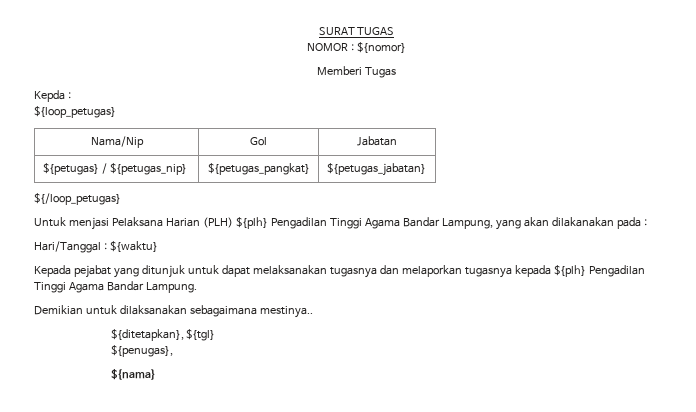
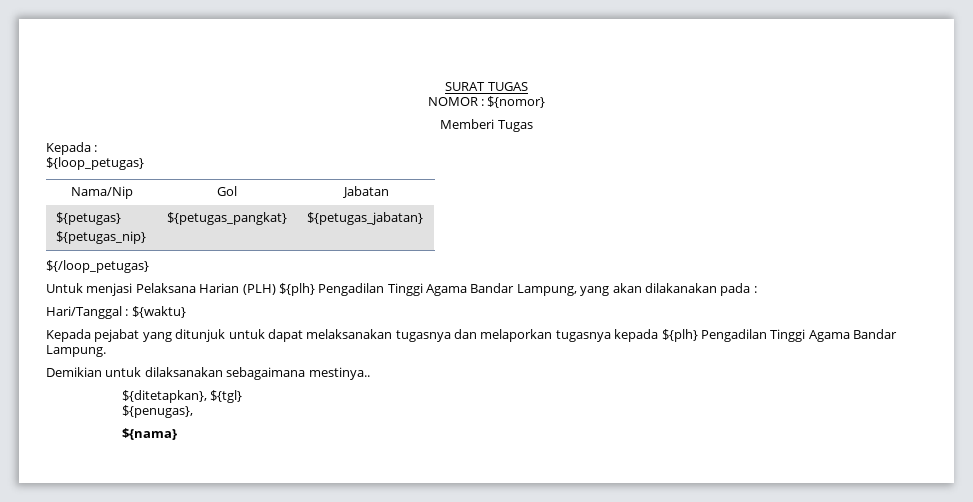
- Kepda :
+ Kepada :
- ${petugas} / ${petugas_nip} | ${petugas_pangkat} | ${petugas_jabatan}
+ ${petugas}
+ ${petugas_nip} | ${petugas_pangkat} | ${petugas_jabatan}

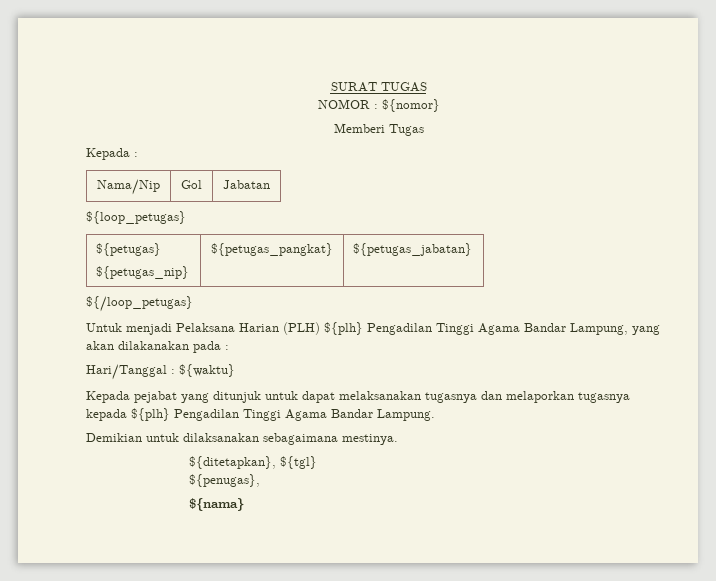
- ${loop_petugas}
+ ${loop_petugas}
- Untuk menjasi Pelaksana Harian (PLH) ${plh} Pengadilan Tinggi Agama Bandar Lampung, yang akan dilakanakan pada :
+ Untuk menjadi Pelaksana Harian (PLH) ${plh} Pengadilan Tinggi Agama Bandar Lampung, yang akan dilakanakan pada :
- Demikian untuk dilaksanakan sebagaimana mestinya..
+ Demikian untuk dilaksanakan sebagaimana mestinya.

